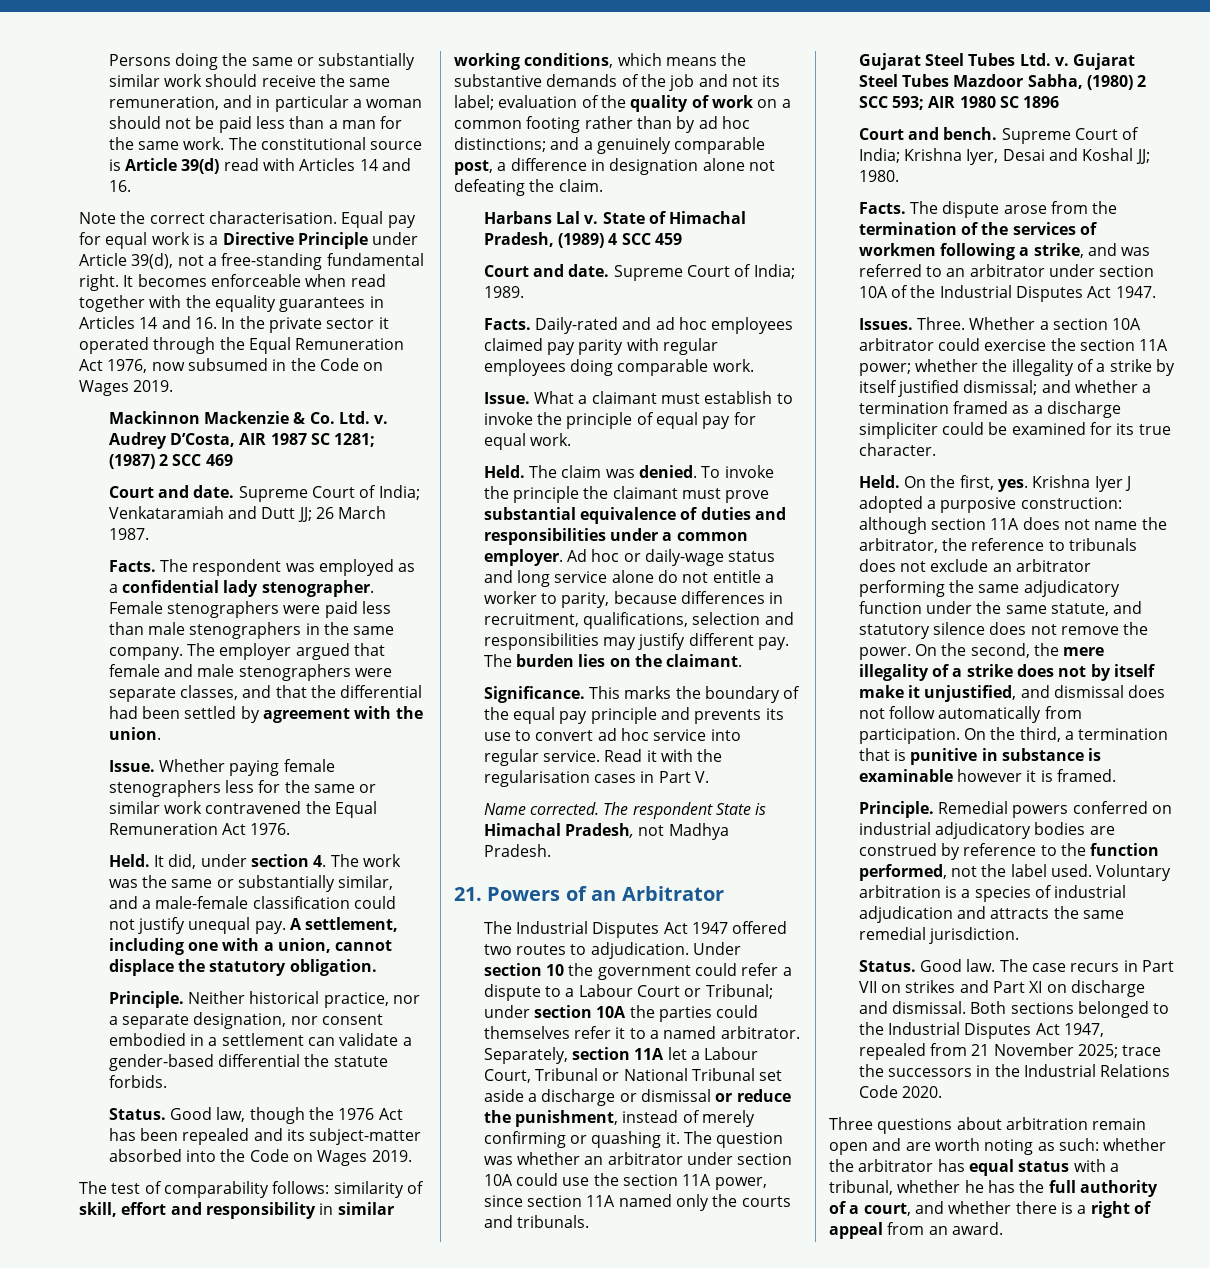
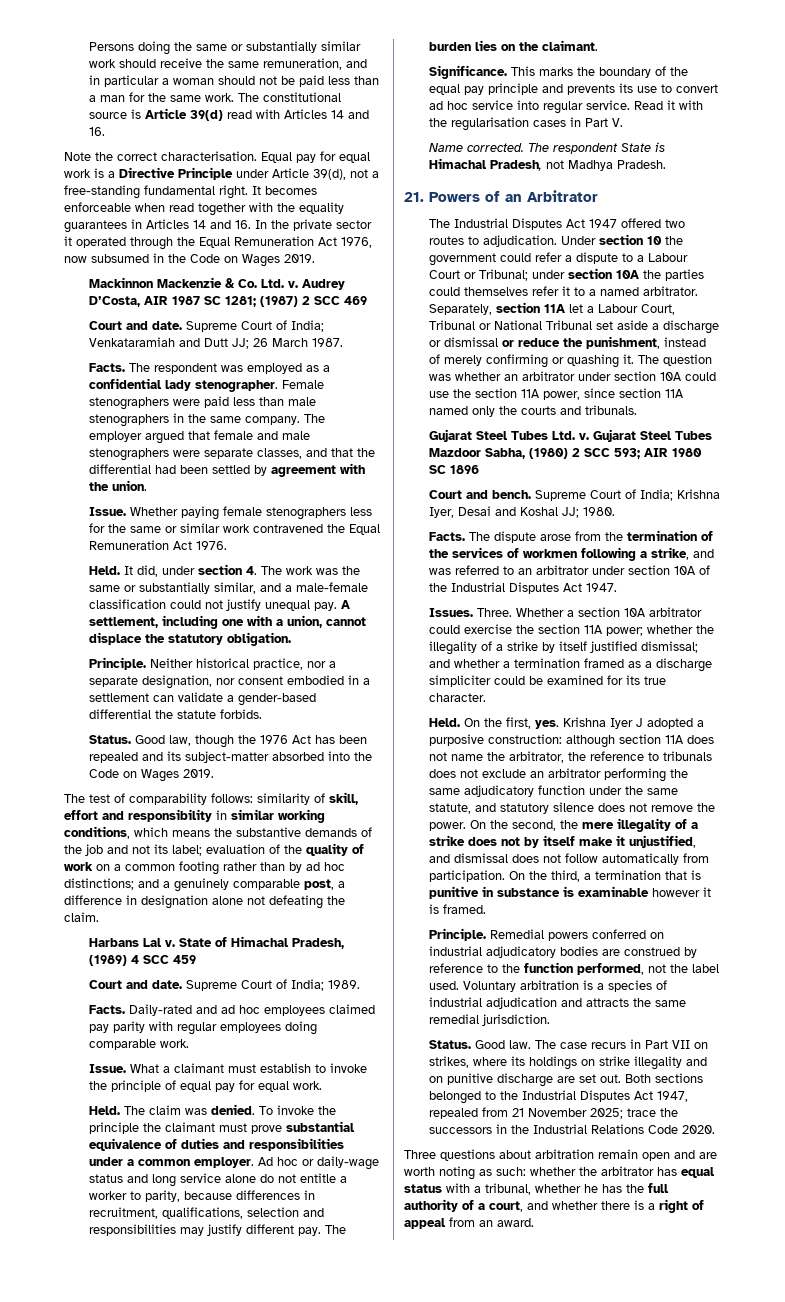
- The case recurs in Part VII on strikes and Part XI on discharge and dismissal.
+ The case recurs in Part VII on strikes, where its holdings on strike illegality and on punitive discharge are set out.

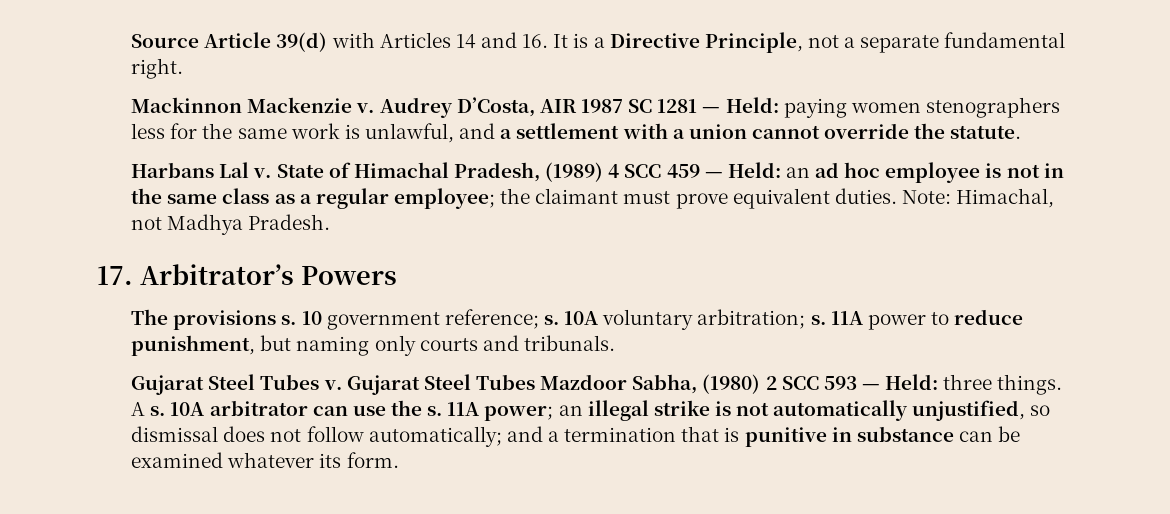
- Persons doing the same or substantially similar work should receive the same remuneration, and in particular a woman should not be paid less than a man for the same work. The constitutional source is Article 39(d) read with Articles 14 and 16.
- Note the correct characterisation. Equal pay for equal work is a Directive Principle under Article 39(d), not a free-standing fundamental right. It becomes enforceable when read together with the equality guarantees in Articles 14 and 16. In the private sector it operated through the Equal Remuneration Act 1976, now subsumed in the Code on Wages 2019.
+ Source Article 39(d) with Articles 14 and 16. It is a Directive Principle, not a separate fundamental right.
- Mackinnon Mackenzie & Co. Ltd. v.
+ Mackinnon Mackenzie v.
- Audrey D’Costa, AIR 1987 SC 1281; (1987) 2 SCC 469
- Court and date. Supreme Court of India; Venkataramiah and Dutt JJ; 26 March 1987.
- Facts. The respondent was employed as a confidential lady stenographer. Female stenographers were paid less than male stenographers in the same company. The employer argued that female and male stenographers were separate classes, and that the differential had been settled by agreement with the union.
- Issue. Whether paying female stenographers less for the same or similar work contravened the Equal Remuneration Act 1976.
- Held. It did, under section 4. The work was the same or substantially similar, and a male-female classification could not justify unequal pay. A settlement, including one with a union, cannot displace the statutory obligation.
- Principle. Neither historical practice, nor a separate designation, nor consent embodied in a settlement can validate a gender-based differential the statute forbids.
- Status. Good law, though the 1976 Act has been repealed and its subject-matter absorbed into the Code on Wages 2019.
- The test of comparability follows: similarity of skill, effort and responsibility in similar working conditions, which means the substantive demands of the job and not its label; evaluation of the quality of work on a common footing rather than by ad hoc distinctions; and a genuinely comparable post, a difference in designation alone not defeating the claim.
+ Audrey D’Costa, AIR 1987 SC 1281 — Held: paying women stenographers less for the same work is unlawful, and a settlement with a union cannot override the statute.
- State of Himachal Pradesh, (1989) 4 SCC 459
- Court and date. Supreme Court of India; 1989.
- Facts. Daily-rated and ad hoc employees claimed pay parity with regular employees doing comparable work.
- Issue. What a claimant must establish to invoke the principle of equal pay for equal work.
- Held. The claim was denied. To invoke the principle the claimant must prove substantial equivalence of duties and responsibilities under a common employer. Ad hoc or daily-wage status and long service alone do not entitle a worker to parity, because differences in recruitment, qualifications, selection and responsibilities may justify different pay. The burden lies on the claimant.
- Significance. This marks the boundary of the equal pay principle and prevents its use to convert ad hoc service into regular service. Read it with the regularisation cases in Part V.
- Name corrected. The respondent State is Himachal Pradesh, not Madhya Pradesh.
+ State of Himachal Pradesh, (1989) 4 SCC 459 — Held: an ad hoc employee is not in the same class as a regular employee; the claimant must prove equivalent duties. Note: Himachal, not Madhya Pradesh.
- 21. Powers of an Arbitrator
- The Industrial Disputes Act 1947 offered two routes to adjudication. Under section 10 the government could refer a dispute to a Labour Court or Tribunal; under section 10A the parties could themselves refer it to a named arbitrator. Separately, section 11A let a Labour Court, Tribunal or National Tribunal set aside a discharge or dismissal or reduce the punishment, instead of merely confirming or quashing it. The question was whether an arbitrator under section 10A could use the section 11A power, since section 11A named only the courts and tribunals.
+ 17. Arbitrator’s Powers
+ The provisions s. 10 government reference; s. 10A voluntary arbitration; s. 11A power to reduce punishment, but naming only courts and tribunals.
- Gujarat Steel Tubes Ltd. v.
+ Gujarat Steel Tubes v.
- Gujarat Steel Tubes Mazdoor Sabha, (1980) 2 SCC 593; AIR 1980 SC 1896
- Court and bench. Supreme Court of India; Krishna Iyer, Desai and Koshal JJ; 1980.
- Facts. The dispute arose from the termination of the services of workmen following a strike, and was referred to an arbitrator under section 10A of the Industrial Disputes Act 1947.
- Issues. Three. Whether a section 10A arbitrator could exercise the section 11A power; whether the illegality of a strike by itself justified dismissal; and whether a termination framed as a discharge simpliciter could be examined for its true character.
- Held. On the first, yes. Krishna Iyer J adopted a purposive construction: although section 11A does not name the arbitrator, the reference to tribunals does not exclude an arbitrator performing the same adjudicatory function under the same statute, and statutory silence does not remove the power. On the second, the mere illegality of a strike does not by itself make it unjustified, and dismissal does not follow automatically from participation. On the third, a termination that is punitive in substance is examinable however it is framed.
- Principle. Remedial powers conferred on industrial adjudicatory bodies are construed by reference to the function performed, not the label used. Voluntary arbitration is a species of industrial adjudication and attracts the same remedial jurisdiction.
- Status. Good law. The case recurs in Part VII on strikes, where its holdings on strike illegality and on punitive discharge are set out. Both sections belonged to the Industrial Disputes Act 1947, repealed from 21 November 2025; trace the successors in the Industrial Relations Code 2020.
- Three questions about arbitration remain open and are worth noting as such: whether the arbitrator has equal status with a tribunal, whether he has the full authority of a court, and whether there is a right of appeal from an award.
+ Gujarat Steel Tubes Mazdoor Sabha, (1980) 2 SCC 593 — Held: three things. A s. 10A arbitrator can use the s. 11A power; an illegal strike is not automatically unjustified, so dismissal does not follow automatically; and a termination that is punitive in substance can be examined whatever its form.

